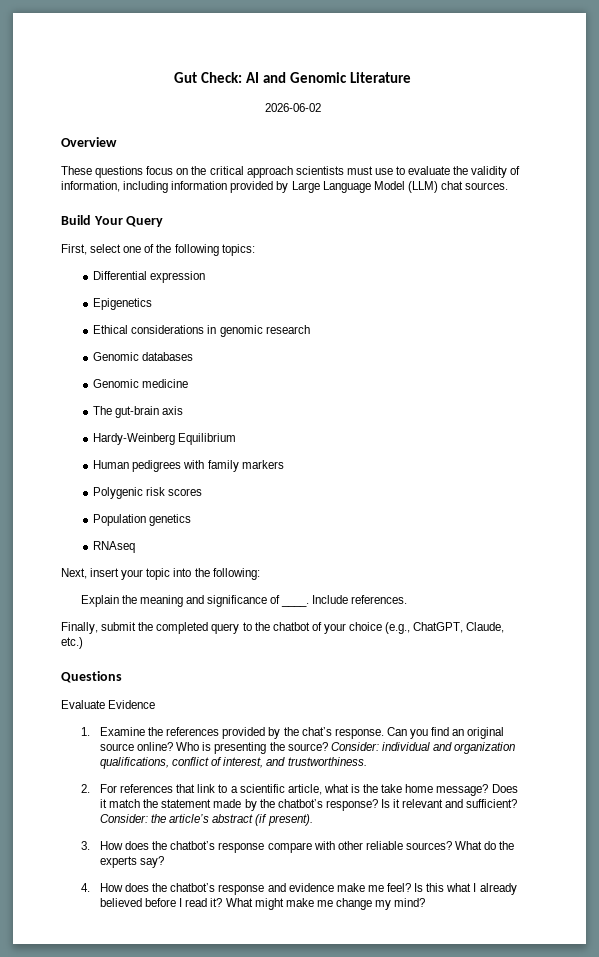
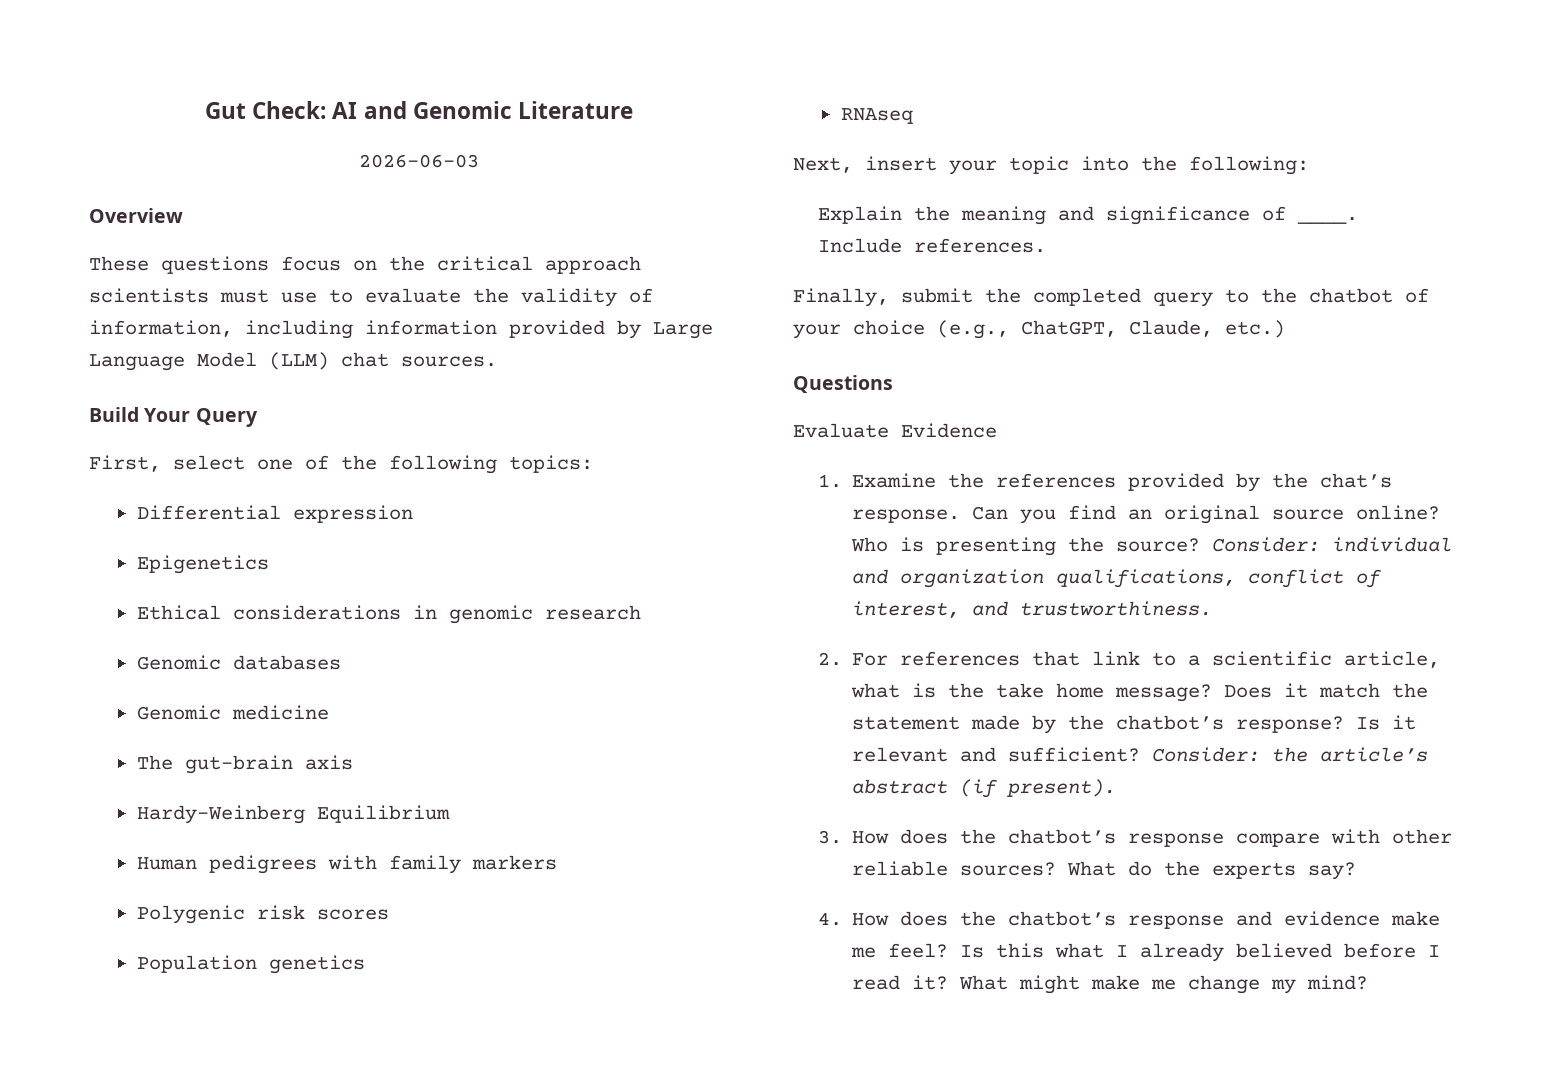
- 2026-06-02
+ 2026-06-03

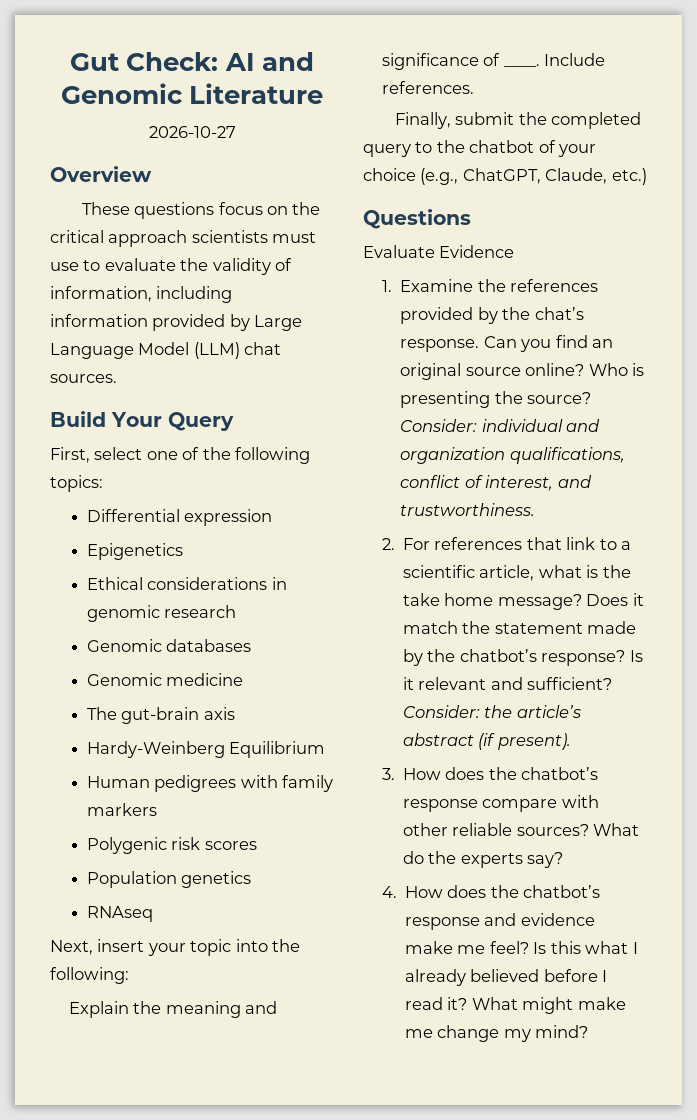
- 2026-06-03
+ 2026-10-27

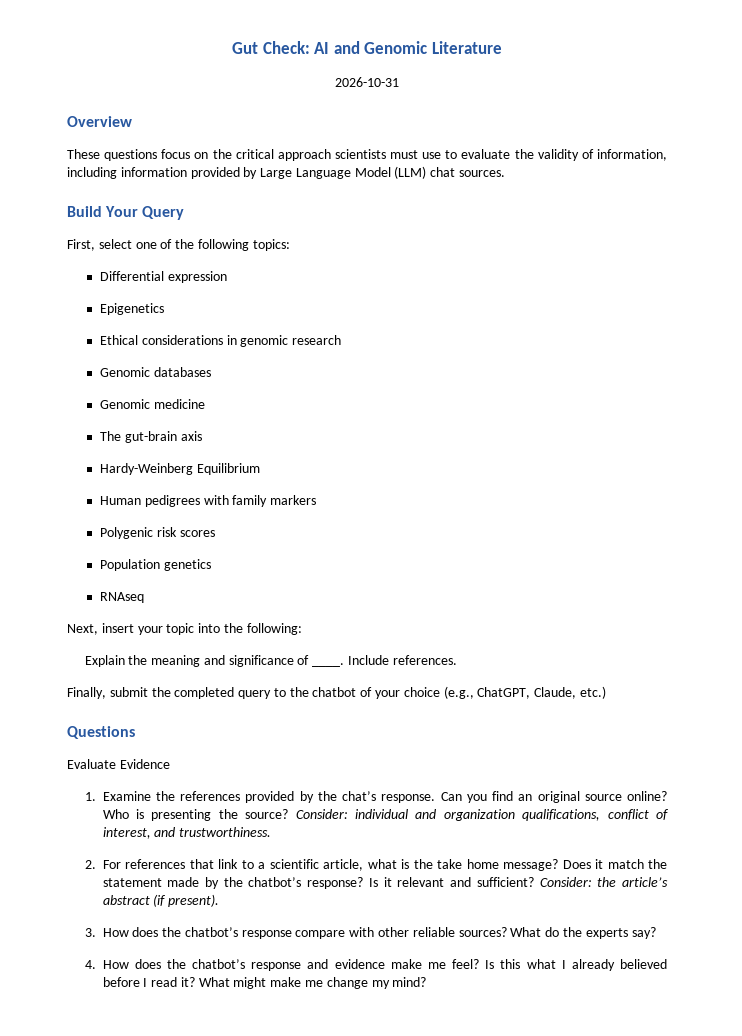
- 2026-10-27
+ 2026-10-31

